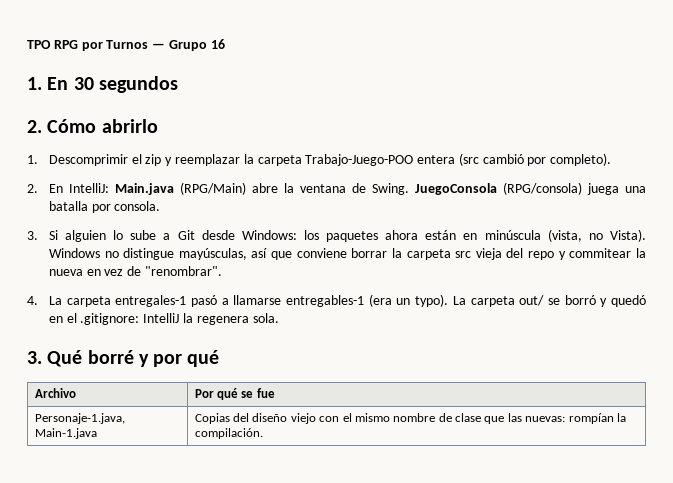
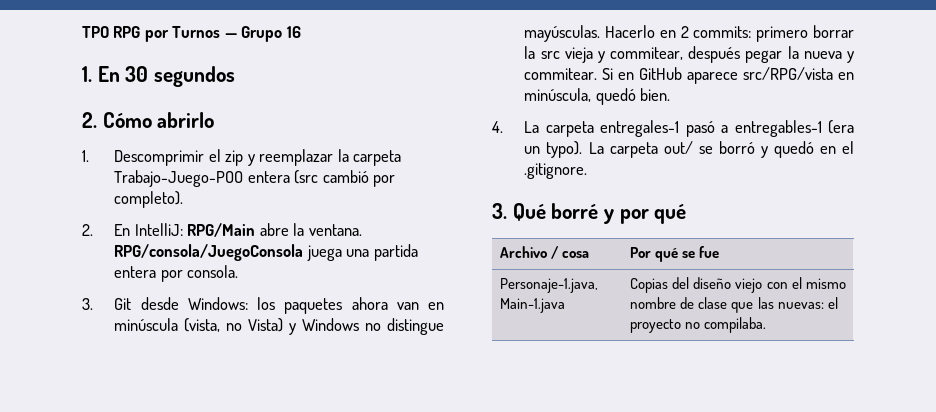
- 2. En IntelliJ: Main.java (RPG/Main) abre la ventana de Swing. JuegoConsola (RPG/consola) juega una batalla por consola.
- 3. Si alguien lo sube a Git desde Windows: los paquetes ahora están en minúscula (vista, no Vista). Windows no distingue mayúsculas, así que conviene borrar la carpeta src vieja del repo y commitear la nueva en vez de "renombrar".
+ 2. En IntelliJ: RPG/Main abre la ventana. RPG/consola/JuegoConsola juega una partida entera por consola.
+ 3. Git desde Windows: los paquetes ahora van en minúscula (vista, no Vista) y Windows no distingue mayúsculas. Hacerlo en 2 commits: primero borrar la src vieja y commitear, después pegar la nueva y commitear. Si en GitHub aparece src/RPG/vista en minúscula, quedó bien.
- 4. La carpeta entregales-1 pasó a llamarse entregables-1 (era un typo).
+ 4. La carpeta entregales-1 pasó a entregables-1 (era un typo).
- La carpeta out/ se borró y quedó en el .gitignore: IntelliJ la regenera sola.
+ La carpeta out/ se borró y quedó en el .gitignore.
- Archivo | Por qué se fue
+ Archivo / cosa | Por qué se fue
- Personaje-1.java, Main-1.java | Copias del diseño viejo con el mismo nombre de clase que las nuevas: rompían la compilación.
+ Personaje-1.java, Main-1.java | Copias del diseño viejo con el mismo nombre de clase que las nuevas: el proyecto no compilaba.

